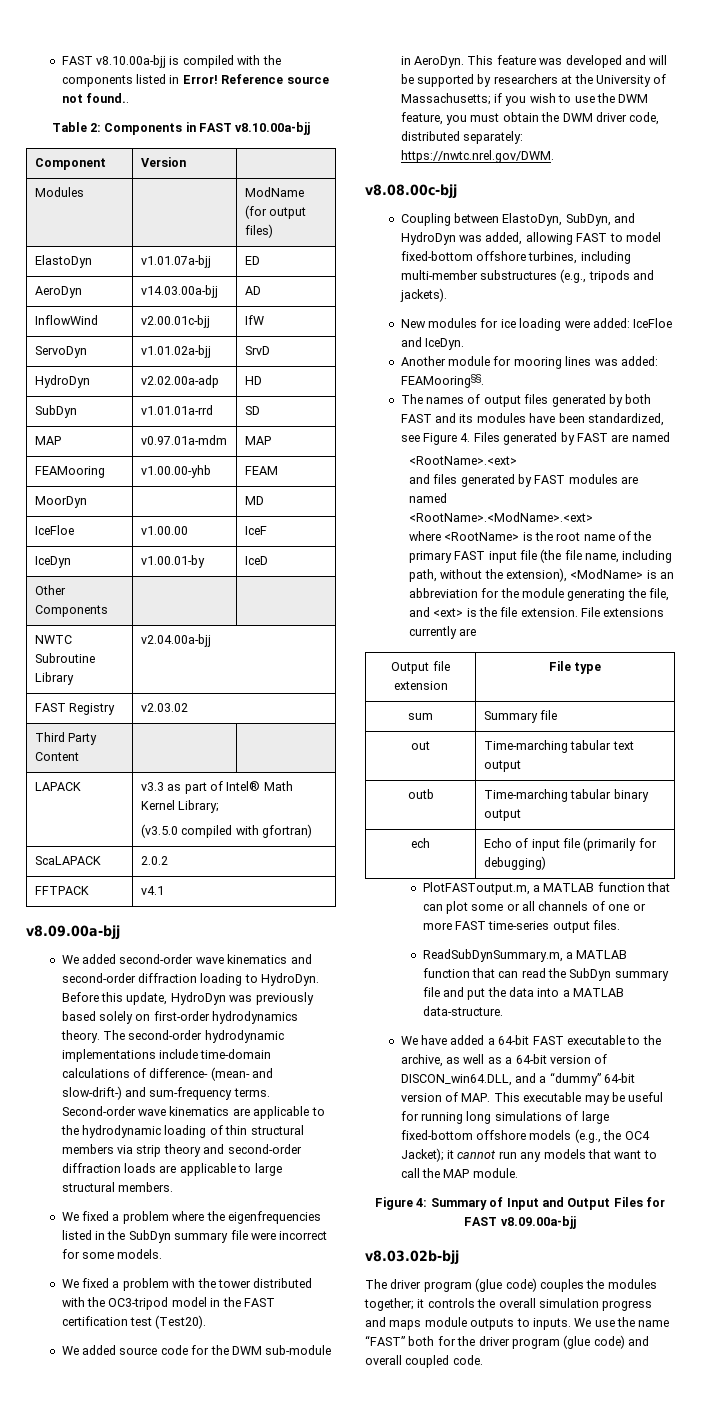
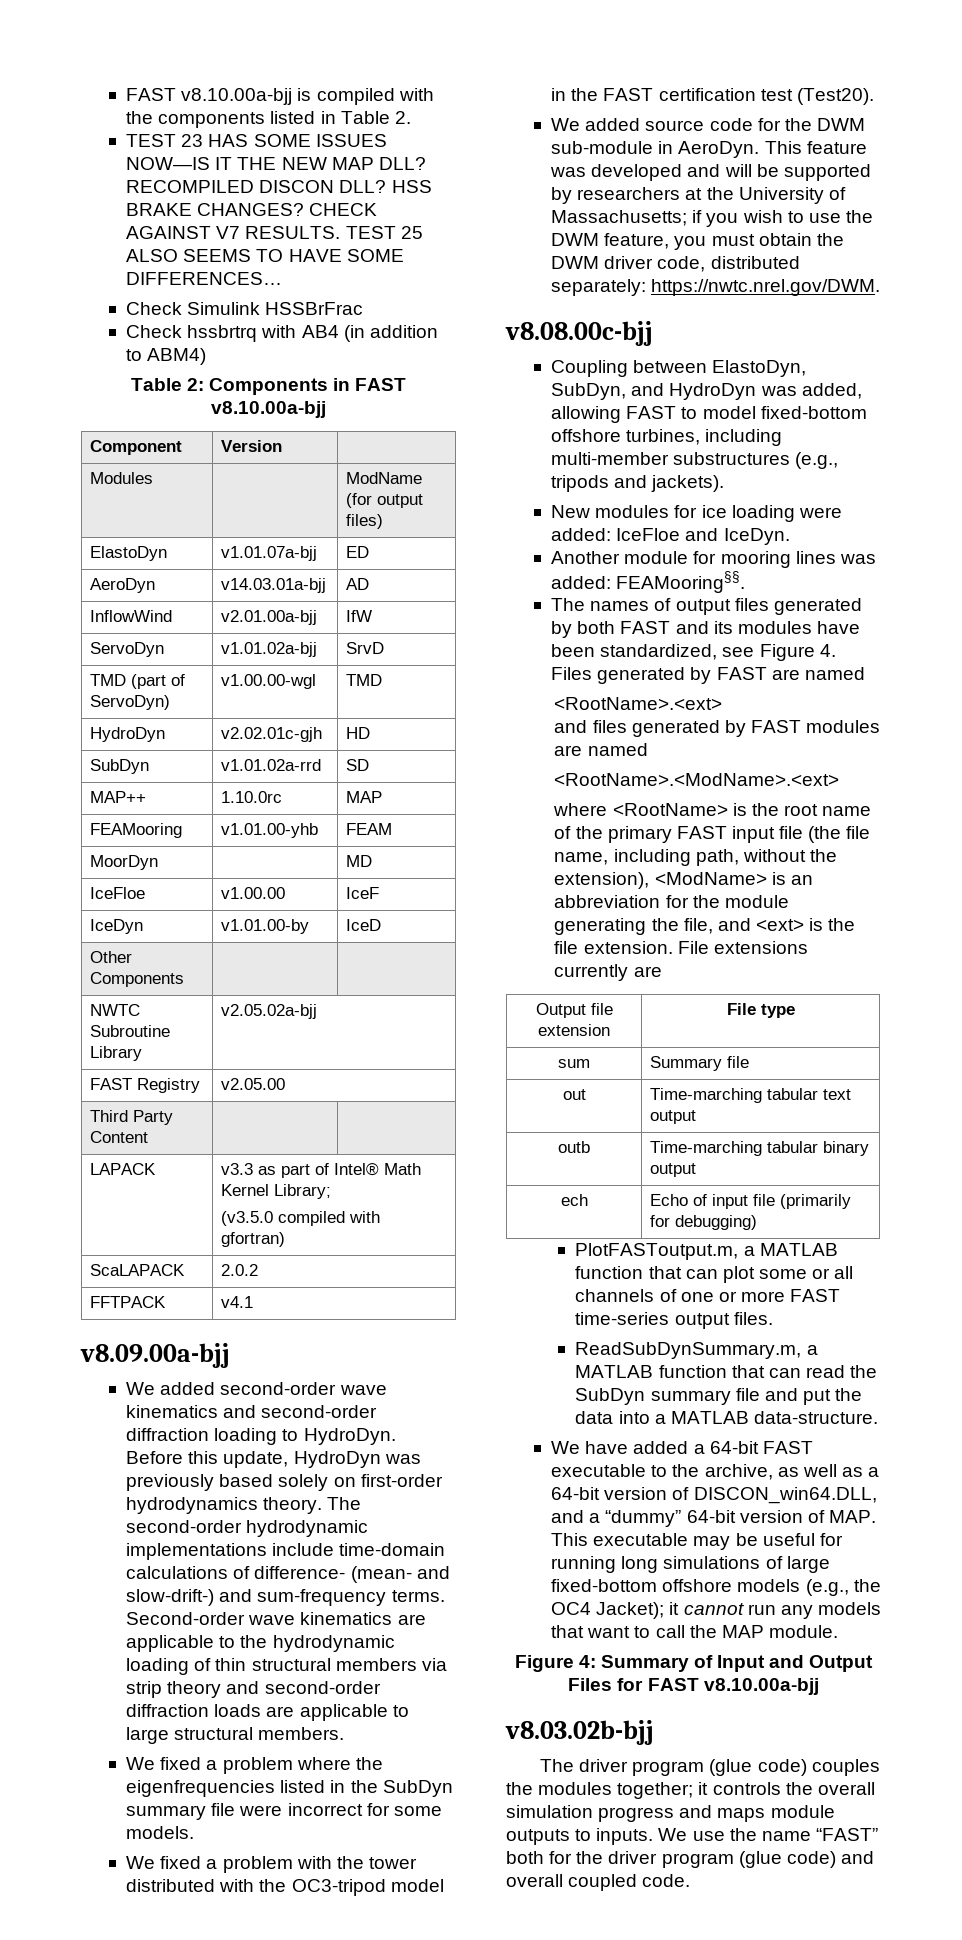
- FAST v8.10.00a-bjj is compiled with the components listed in Error! Reference source not found..
+ FAST v8.10.00a-bjj is compiled with the components listed in Table 2.
+ TEST 23 HAS SOME ISSUES NOW—IS IT THE NEW MAP DLL? RECOMPILED DISCON DLL? HSS BRAKE CHANGES? CHECK AGAINST V7 RESULTS. TEST 25 ALSO SEEMS TO HAVE SOME DIFFERENCES…
+ Check Simulink HSSBrFrac
+ Check hssbrtrq with AB4 (in addition to ABM4)
- AeroDyn | v14.03.00a-bjj | AD
+ AeroDyn | v14.03.01a-bjj | AD
- InflowWind | v2.00.01c-bjj | IfW
+ InflowWind | v2.01.00a-bjj | IfW
+ TMD (part of ServoDyn) | v1.00.00-wgl | TMD
- HydroDyn | v2.02.00a-adp | HD
+ HydroDyn | v2.02.01c-gjh | HD
- SubDyn | v1.01.01a-rrd | SD
+ SubDyn | v1.01.02a-rrd | SD
- MAP | v0.97.01a-mdm | MAP
+ MAP++ | 1.10.0rc | MAP
- FEAMooring | v1.00.00-yhb | FEAM
+ FEAMooring | v1.01.00-yhb | FEAM
- IceDyn | v1.00.01-by | IceD
+ IceDyn | v1.01.00-by | IceD
- NWTC Subroutine Library | v2.04.00a-bjj
+ NWTC Subroutine Library | v2.05.02a-bjj
- FAST Registry | v2.03.02
+ FAST Registry | v2.05.00
- Figure 4: Summary of Input and Output Files for FAST v8.09.00a-bjj
+ Figure 4: Summary of Input and Output Files for FAST v8.10.00a-bjj

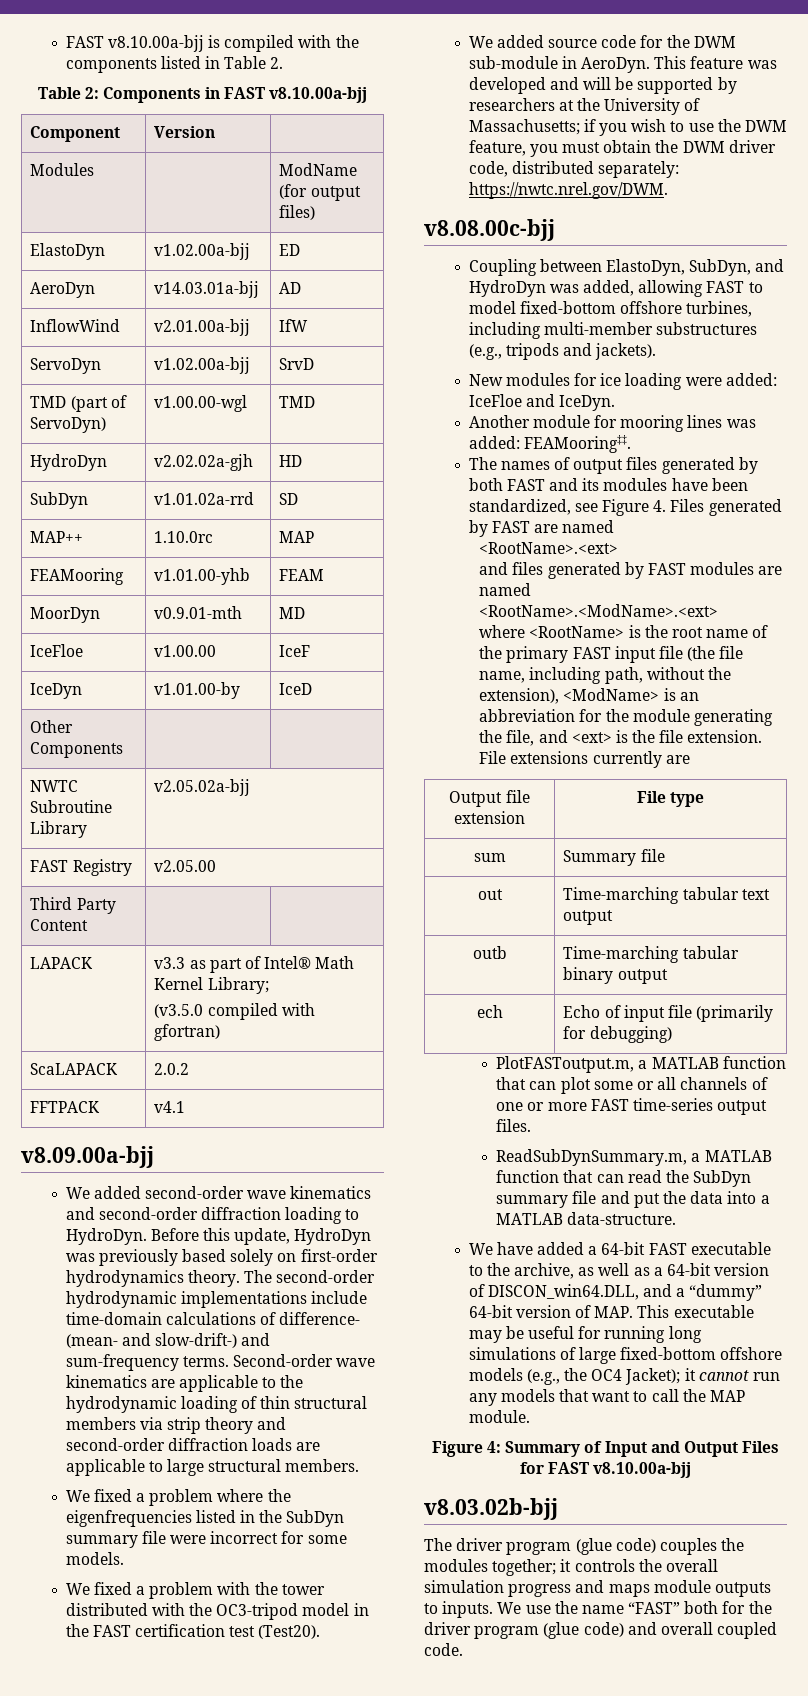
- TEST 23 HAS SOME ISSUES NOW—IS IT THE NEW MAP DLL? RECOMPILED DISCON DLL? HSS BRAKE CHANGES? CHECK AGAINST V7 RESULTS. TEST 25 ALSO SEEMS TO HAVE SOME DIFFERENCES…
- Check Simulink HSSBrFrac
- Check hssbrtrq with AB4 (in addition to ABM4)
- ElastoDyn | v1.01.07a-bjj | ED
+ ElastoDyn | v1.02.00a-bjj | ED
- ServoDyn | v1.01.02a-bjj | SrvD
+ ServoDyn | v1.02.00a-bjj | SrvD
- HydroDyn | v2.02.01c-gjh | HD
+ HydroDyn | v2.02.02a-gjh | HD
- MoorDyn | | MD
+ MoorDyn | v0.9.01-mth | MD
- Another module for mooring lines was added: FEAMooring§§.
+ Another module for mooring lines was added: FEAMooring‡‡.

